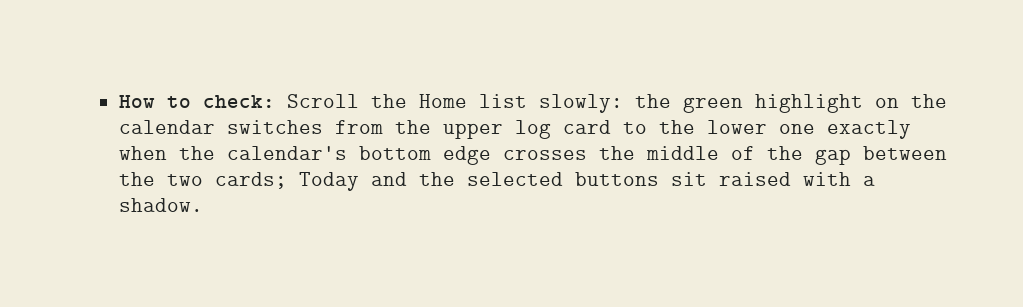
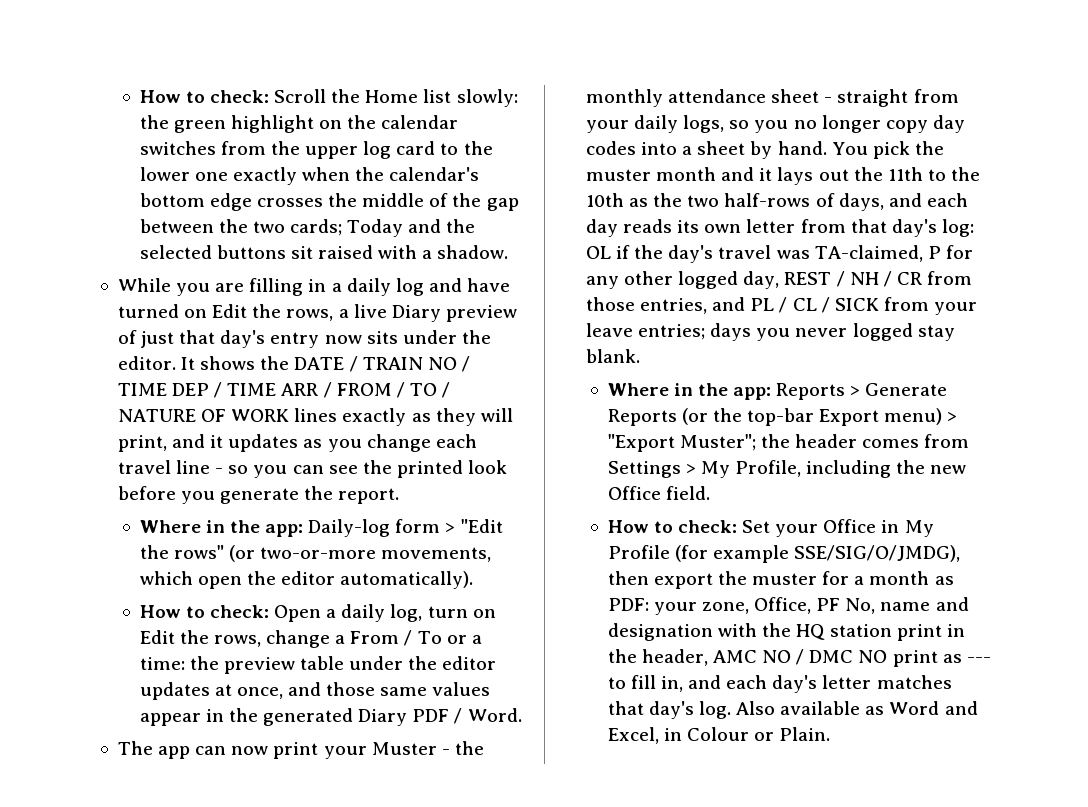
+ While you are filling in a daily log and have turned on Edit the rows, a live Diary preview of just that day's entry now sits under the editor. It shows the DATE / TRAIN NO / TIME DEP / TIME ARR / FROM / TO / NATURE OF WORK lines exactly as they will print, and it updates as you change each travel line - so you can see the printed look before you generate the report.
+ Where in the app: Daily-log form > "Edit the rows" (or two-or-more movements, which open the editor automatically).
+ How to check: Open a daily log, turn on Edit the rows, change a From / To or a time: the preview table under the editor updates at once, and those same values appear in the generated Diary PDF / Word.
+ The app can now print your Muster - the monthly attendance sheet - straight from your daily logs, so you no longer copy day codes into a sheet by hand. You pick the muster month and it lays out the 11th to the 10th as the two half-rows of days, and each day reads its own letter from that day's log: OL if the day's travel was TA-claimed, P for any other logged day, REST / NH / CR from those entries, and PL / CL / SICK from your leave entries; days you never logged stay blank.
+ Where in the app: Reports > Generate Reports (or the top-bar Export menu) > "Export Muster"; the header comes from Settings > My Profile, including the new Office field.
+ How to check: Set your Office in My Profile (for example SSE/SIG/O/JMDG), then export the muster for a month as PDF: your zone, Office, PF No, name and designation with the HQ station print in the header, AMC NO / DMC NO print as --- to fill in, and each day's letter matches that day's log. Also available as Word and Excel, in Colour or Plain.

